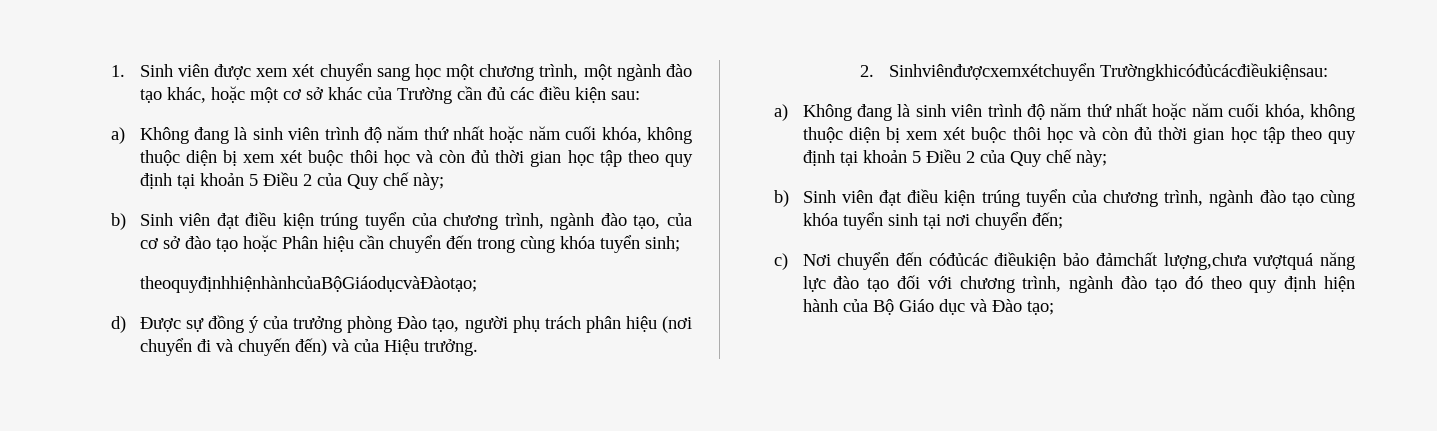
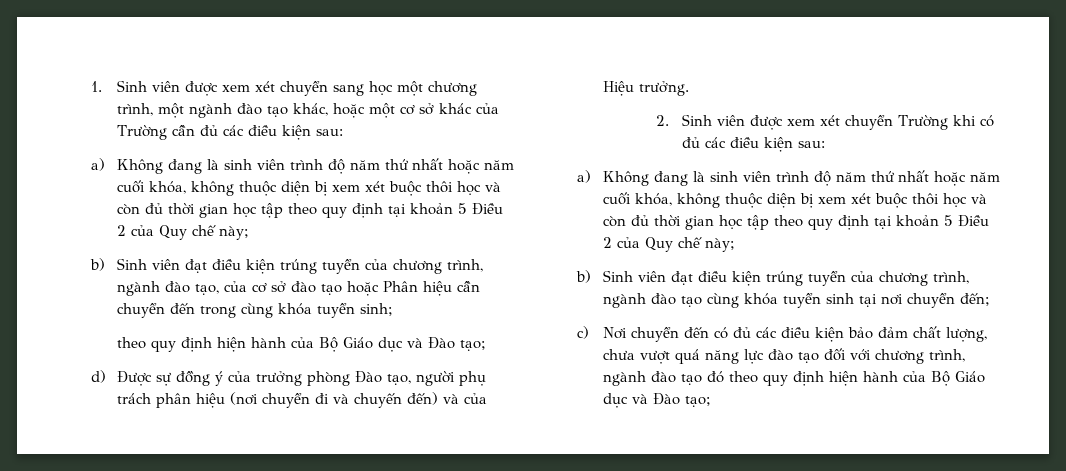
  b) Sinh viên đạt điều kiện trúng tuyển của chương trình, ngành đào tạo, của cơ sở đào tạo hoặc Phân hiệu cần chuyển đến trong cùng khóa tuyển sinh;
- theoquyđịnhhiệnhànhcủaBộGiáodụcvàĐàotạo;
+ theo quy định hiện hành của Bộ Giáo dục và Đào tạo;
- 2. Sinhviênđượcxemxétchuyển Trườngkhicóđủcácđiềukiệnsau:
+ 2. Sinh viên được xem xét chuyển Trường khi có đủ các điều kiện sau:
- c) Nơi chuyển đến cóđủcác điềukiện bảo đảmchất lượng,chưa vượtquá năng lực đào tạo đối với chương trình, ngành đào tạo đó theo quy định hiện hành của Bộ Giáo dục và Đào tạo;
+ c) Nơi chuyển đến có đủ các điều kiện bảo đảm chất lượng, chưa vượt quá năng lực đào tạo đối với chương trình, ngành đào tạo đó theo quy định hiện hành của Bộ Giáo dục và Đào tạo;

